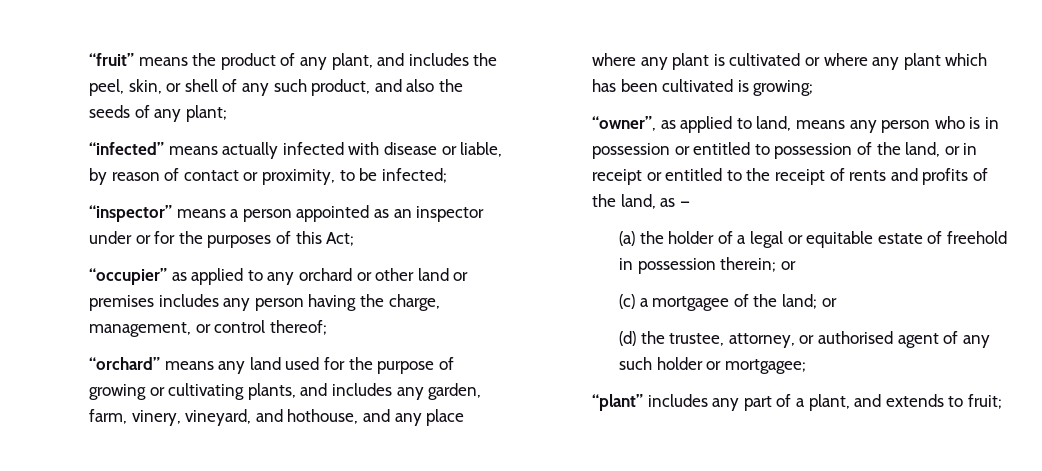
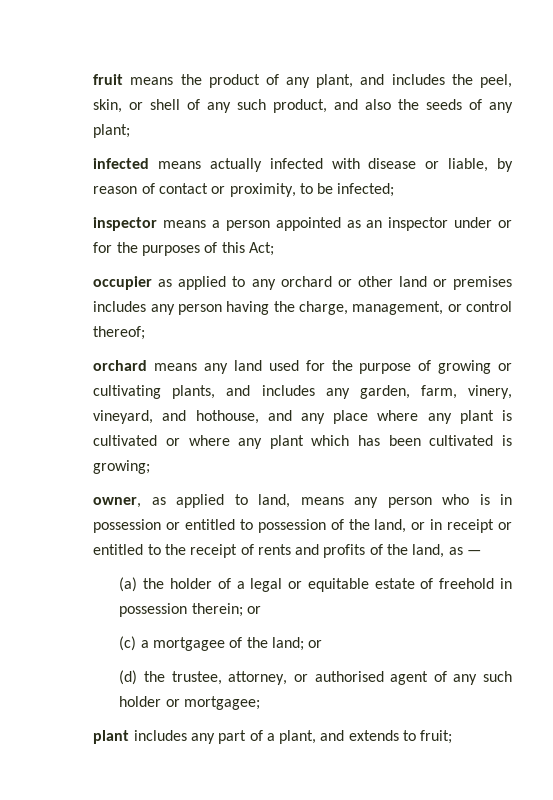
- “fruit” means the product of any plant, and includes the peel, skin, or shell of any such product, and also the seeds of any plant;
+ fruit means the product of any plant, and includes the peel, skin, or shell of any such product, and also the seeds of any plant;
- “infected” means actually infected with disease or liable, by reason of contact or proximity, to be infected;
+ infected means actually infected with disease or liable, by reason of contact or proximity, to be infected;
- “inspector” means a person appointed as an inspector under or for the purposes of this Act;
+ inspector means a person appointed as an inspector under or for the purposes of this Act;
- “occupier” as applied to any orchard or other land or premises includes any person having the charge, management, or control thereof;
+ occupier as applied to any orchard or other land or premises includes any person having the charge, management, or control thereof;
- “orchard” means any land used for the purpose of growing or cultivating plants, and includes any garden, farm, vinery, vineyard, and hothouse, and any place where any plant is cultivated or where any plant which has been cultivated is growing;
+ orchard means any land used for the purpose of growing or cultivating plants, and includes any garden, farm, vinery, vineyard, and hothouse, and any place where any plant is cultivated or where any plant which has been cultivated is growing;
- “owner”, as applied to land, means any person who is in possession or entitled to possession of the land, or in receipt or entitled to the receipt of rents and profits of the land, as —
+ owner, as applied to land, means any person who is in possession or entitled to possession of the land, or in receipt or entitled to the receipt of rents and profits of the land, as —
- “plant” includes any part of a plant, and extends to fruit;
+ plant includes any part of a plant, and extends to fruit;

